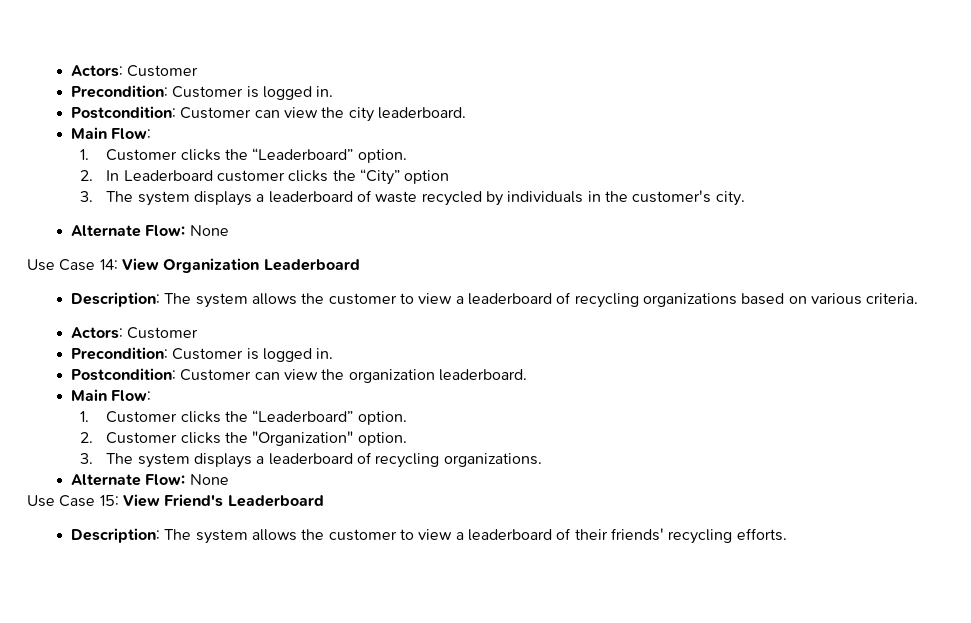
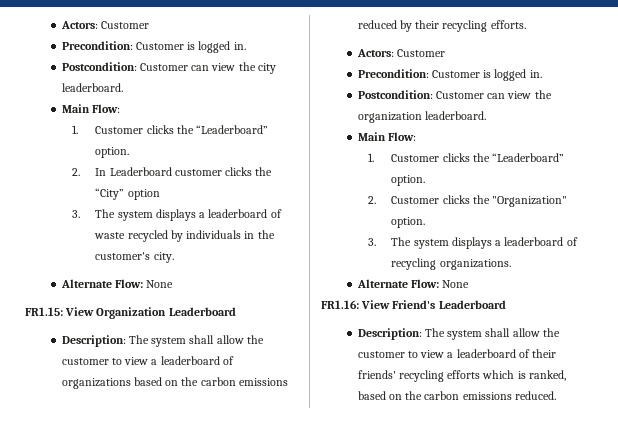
- Use Case 14: View Organization Leaderboard
+ FR1.15: View Organization Leaderboard
- Description: The system allows the customer to view a leaderboard of recycling organizations based on various criteria.
+ Description: The system shall allow the customer to view a leaderboard of organizations based on the carbon emissions reduced by their recycling efforts.
- Use Case 15: View Friend's Leaderboard
+ FR1.16: View Friend's Leaderboard
- Description: The system allows the customer to view a leaderboard of their friends' recycling efforts.
+ Description: The system shall allow the customer to view a leaderboard of their friends' recycling efforts which is ranked, based on the carbon emissions reduced.

